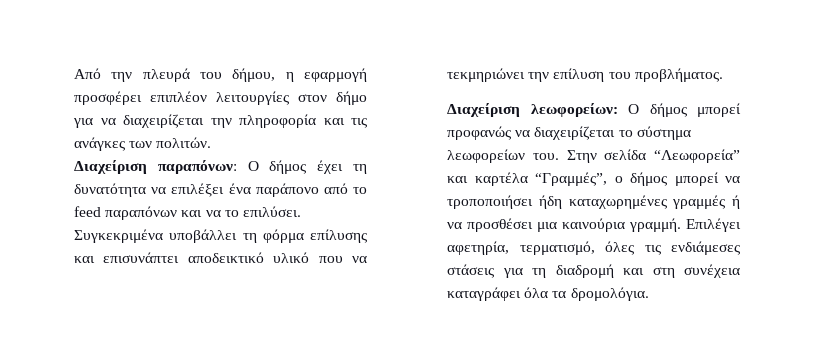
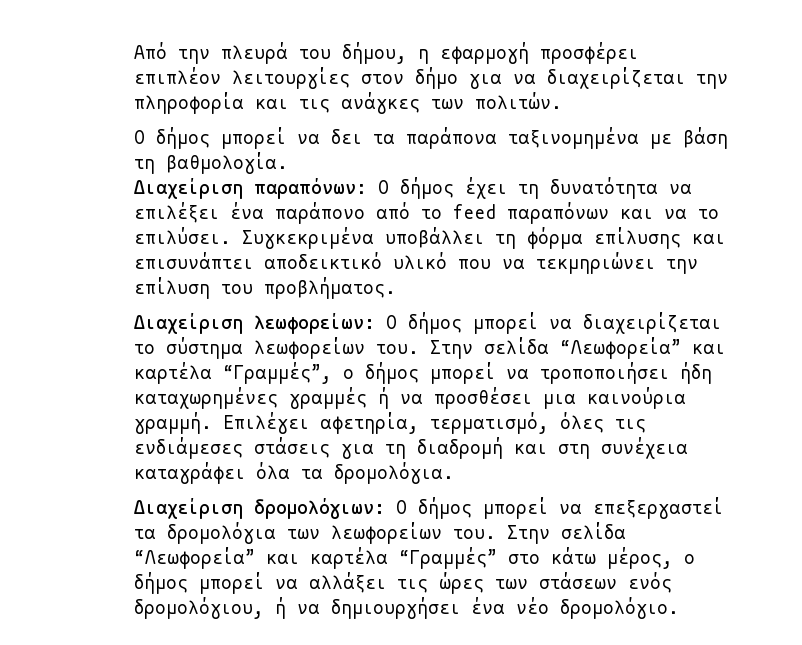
+ Ο δήμος μπορεί να δει τα παράπονα ταξινομημένα με βάση τη βαθμολογία.
- Διαχείριση λεωφορείων: Ο δήμος μπορεί προφανώς να διαχειρίζεται το σύστημα λεωφορείων του.
+ Διαχείριση λεωφορείων: Ο δήμος μπορεί να διαχειρίζεται το σύστημα λεωφορείων του.
+ Διαχείριση δρομολόγιων: Ο δήμος μπορεί να επεξεργαστεί τα δρομολόγια των λεωφορείων του. Στην σελίδα “Λεωφορεία” και καρτέλα “Γραμμές” στο κάτω μέρος, ο δήμος μπορεί να αλλάξει τις ώρες των στάσεων ενός δρομολόγιου, ή να δημιουργήσει ένα νέο δρομολόγιο.

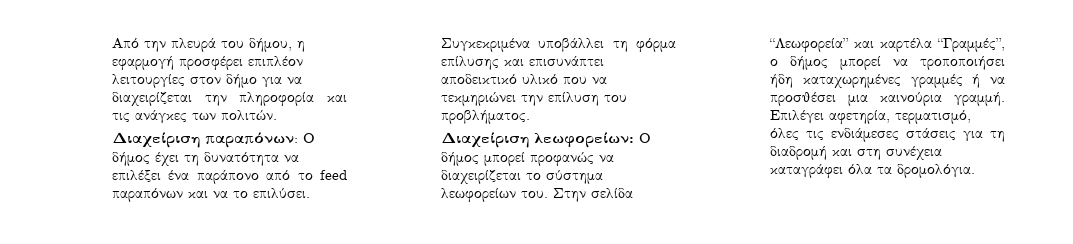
- Ο δήμος μπορεί να δει τα παράπονα ταξινομημένα με βάση τη βαθμολογία.
- Διαχείριση λεωφορείων: Ο δήμος μπορεί να διαχειρίζεται το σύστημα λεωφορείων του.
+ Διαχείριση λεωφορείων: Ο δήμος μπορεί προφανώς να διαχειρίζεται το σύστημα λεωφορείων του.
- Διαχείριση δρομολόγιων: Ο δήμος μπορεί να επεξεργαστεί τα δρομολόγια των λεωφορείων του. Στην σελίδα “Λεωφορεία” και καρτέλα “Γραμμές” στο κάτω μέρος, ο δήμος μπορεί να αλλάξει τις ώρες των στάσεων ενός δρομολόγιου, ή να δημιουργήσει ένα νέο δρομολόγιο.

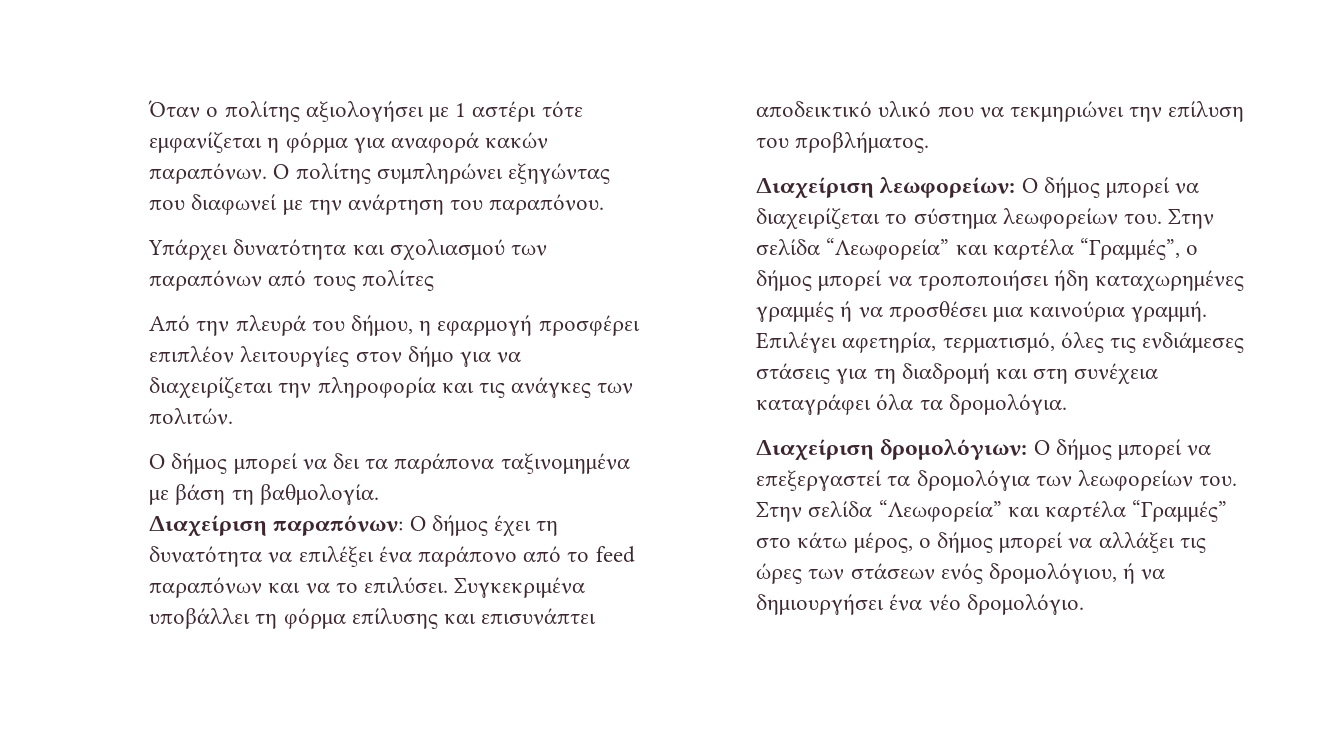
+ Όταν ο πολίτης αξιολογήσει με 1 αστέρι τότε εμφανίζεται η φόρμα για αναφορά κακών παραπόνων. Ο πολίτης συμπληρώνει εξηγώντας που διαφωνεί με την ανάρτηση του παραπόνου.
+ Υπάρχει δυνατότητα και σχολιασμού των παραπόνων από τους πολίτες
+ Ο δήμος μπορεί να δει τα παράπονα ταξινομημένα με βάση τη βαθμολογία.
- Διαχείριση λεωφορείων: Ο δήμος μπορεί προφανώς να διαχειρίζεται το σύστημα λεωφορείων του.
+ Διαχείριση λεωφορείων: Ο δήμος μπορεί να διαχειρίζεται το σύστημα λεωφορείων του.
+ Διαχείριση δρομολόγιων: Ο δήμος μπορεί να επεξεργαστεί τα δρομολόγια των λεωφορείων του. Στην σελίδα “Λεωφορεία” και καρτέλα “Γραμμές” στο κάτω μέρος, ο δήμος μπορεί να αλλάξει τις ώρες των στάσεων ενός δρομολόγιου, ή να δημιουργήσει ένα νέο δρομολόγιο.

